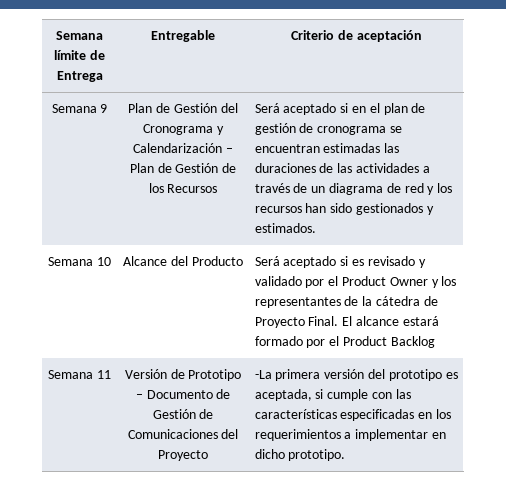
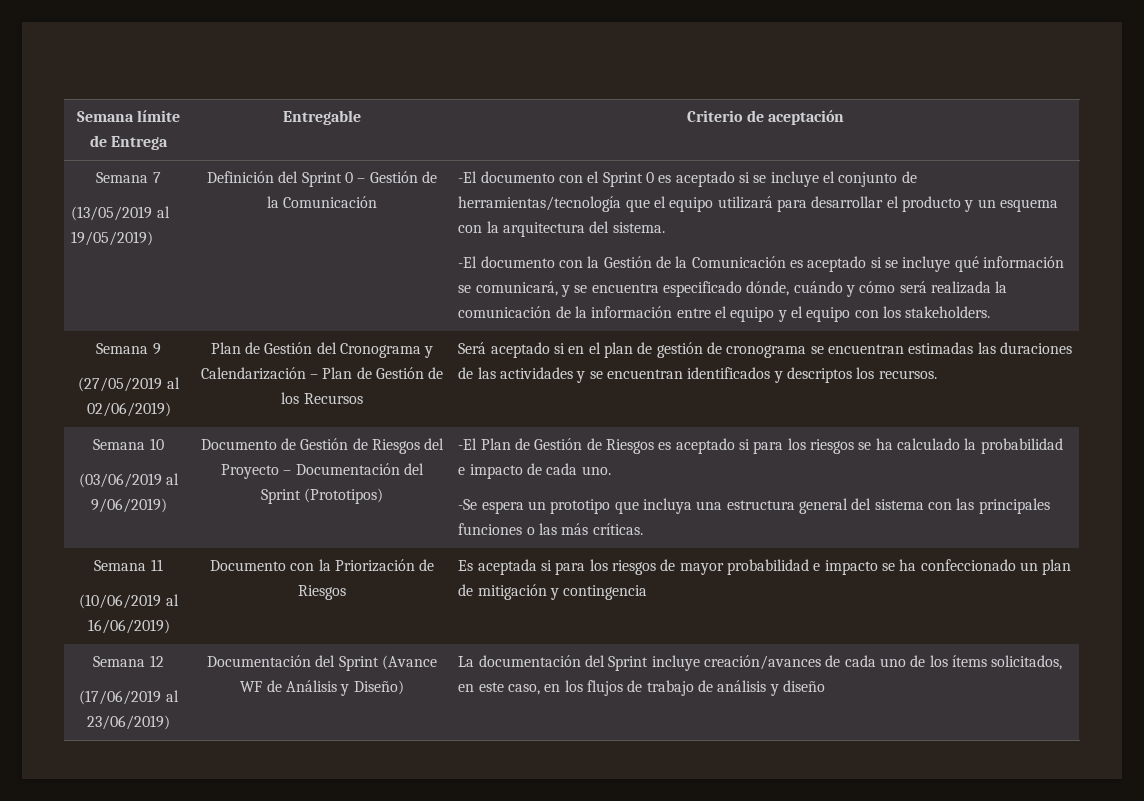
+ Semana 7
+ (13/05/2019 al 19/05/2019) | Definición del Sprint 0 – Gestión de la Comunicación | -El documento con el Sprint 0 es aceptado si se incluye el conjunto de herramientas/tecnología que el equipo utilizará para desarrollar el producto y un esquema con la arquitectura del sistema.
+ -El documento con la Gestión de la Comunicación es aceptado si se incluye qué información se comunicará, y se encuentra especificado dónde, cuándo y cómo será realizada la comunicación de la información entre el equipo y el equipo con los stakeholders.
+ (27/05/2019 al 02/06/2019)
- Será aceptado si en el plan de gestión de cronograma se encuentran estimadas las duraciones de las actividades a través de un diagrama de red y los recursos han sido gestionados y estimados.
- Semana 10 | Alcance del Producto | Será aceptado si es revisado y validado por el Product Owner y los representantes de la cátedra de Proyecto Final. El alcance estará formado por el Product Backlog
- Semana 11 | Versión de Prototipo – Documento de Gestión de Comunicaciones del Proyecto | -La primera versión del prototipo es aceptada, si cumple con las características especificadas en los requerimientos a implementar en dicho prototipo.
+ Será aceptado si en el plan de gestión de cronograma se encuentran estimadas las duraciones de las actividades y se encuentran identificados y descriptos los recursos.
+ Semana 10
+ (03/06/2019 al 9/06/2019) | Documento de Gestión de Riesgos del Proyecto – Documentación del Sprint (Prototipos) | -El Plan de Gestión de Riesgos es aceptado si para los riesgos se ha calculado la probabilidad e impacto de cada uno.
+ -Se espera un prototipo que incluya una estructura general del sistema con las principales funciones o las más críticas.
+ Semana 11
+ (10/06/2019 al 16/06/2019) | Documento con la Priorización de Riesgos | Es aceptada si para los riesgos de mayor probabilidad e impacto se ha confeccionado un plan de mitigación y contingencia
+ Semana 12
+ (17/06/2019 al 23/06/2019) | Documentación del Sprint (Avance WF de Análisis y Diseño) | La documentación del Sprint incluye creación/avances de cada uno de los ítems solicitados, en este caso, en los flujos de trabajo de análisis y diseño

